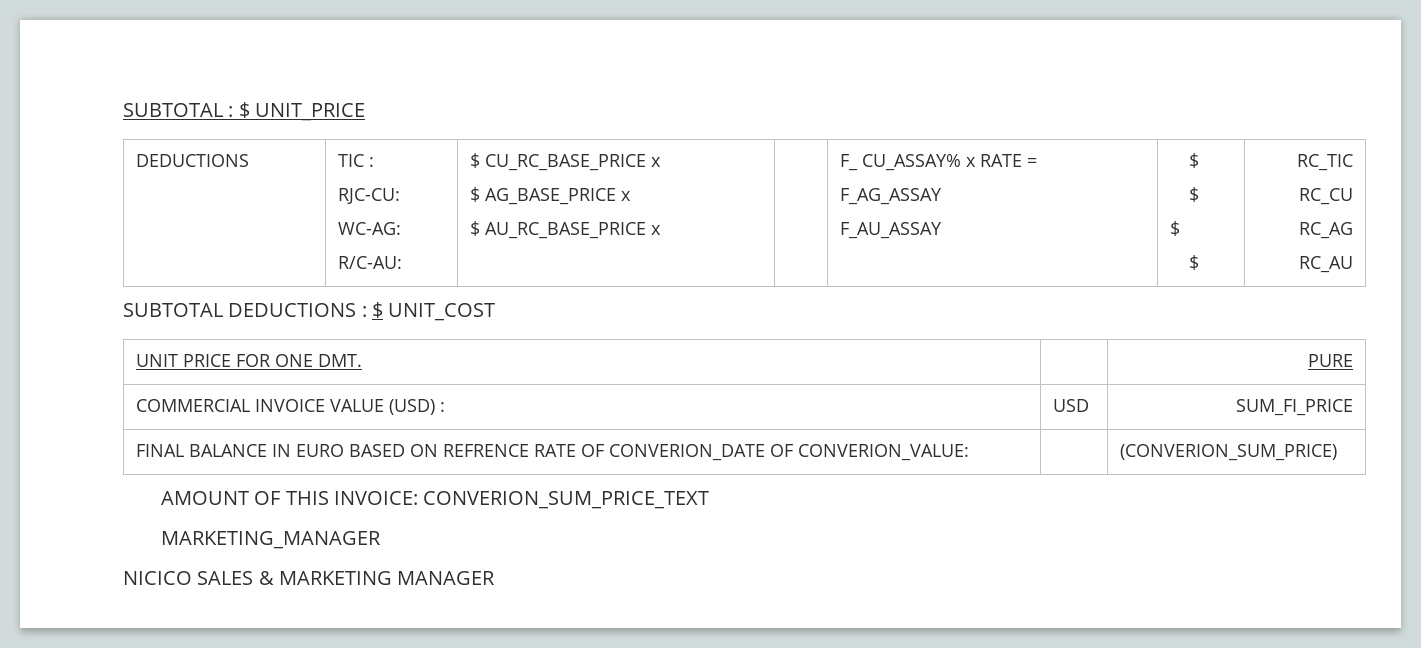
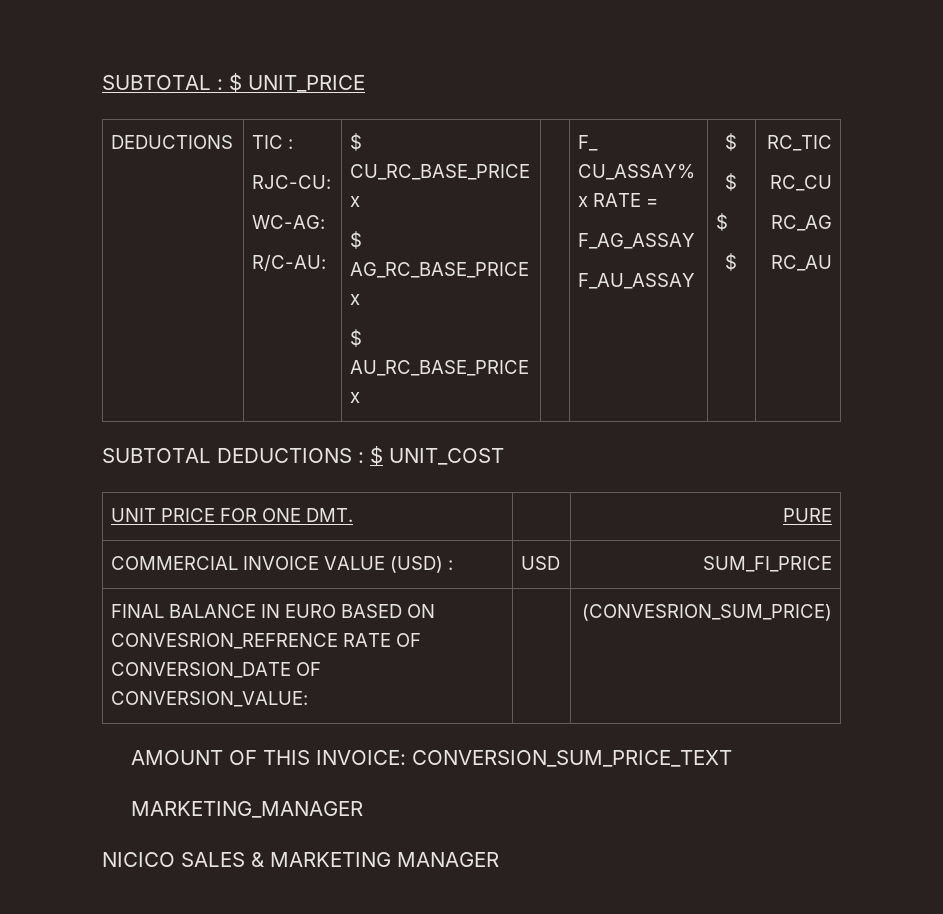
  DEDUCTIONS | TIC :
  RJC-CU:
  WC-AG:
  R/C-AU: | $ CU_RC_BASE_PRICE x
- $ AG_BASE_PRICE x
+ $ AG_RC_BASE_PRICE x
- FINAL BALANCE IN EURO BASED ON REFRENCE RATE OF CONVERION_DATE OF CONVERION_VALUE: | | (CONVERION_SUM_PRICE)
+ FINAL BALANCE IN EURO BASED ON CONVESRION_REFRENCE RATE OF CONVERSION_DATE OF CONVERSION_VALUE: | | (CONVESRION_SUM_PRICE)
- AMOUNT OF THIS INVOICE: CONVERION_SUM_PRICE_TEXT
+ AMOUNT OF THIS INVOICE: CONVERSION_SUM_PRICE_TEXT

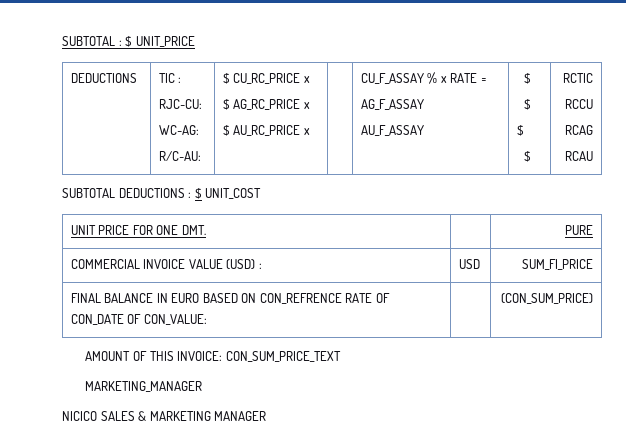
  DEDUCTIONS | TIC :
  RJC-CU:
  WC-AG:
- R/C-AU: | $ CU_RC_BASE_PRICE x
- $ AG_RC_BASE_PRICE x
- $ AU_RC_BASE_PRICE x | | F_ CU_ASSAY% x RATE =
- F_AG_ASSAY
- F_AU_ASSAY | $
+ R/C-AU: | $ CU_RC_PRICE x
+ $ AG_RC_PRICE x
+ $ AU_RC_PRICE x | | CU_F_ASSAY % x RATE =
+ AG_F_ASSAY
+ AU_F_ASSAY | $
  $
  $
- $ | RC_TIC
- RC_CU
- RC_AG
- RC_AU
+ $ | RCTIC
+ RCCU
+ RCAG
+ RCAU
- FINAL BALANCE IN EURO BASED ON CONVESRION_REFRENCE RATE OF CONVERSION_DATE OF CONVERSION_VALUE: | | (CONVESRION_SUM_PRICE)
+ FINAL BALANCE IN EURO BASED ON CON_REFRENCE RATE OF CON_DATE OF CON_VALUE: | | (CON_SUM_PRICE)
- AMOUNT OF THIS INVOICE: CONVERSION_SUM_PRICE_TEXT
+ AMOUNT OF THIS INVOICE: CON_SUM_PRICE_TEXT

